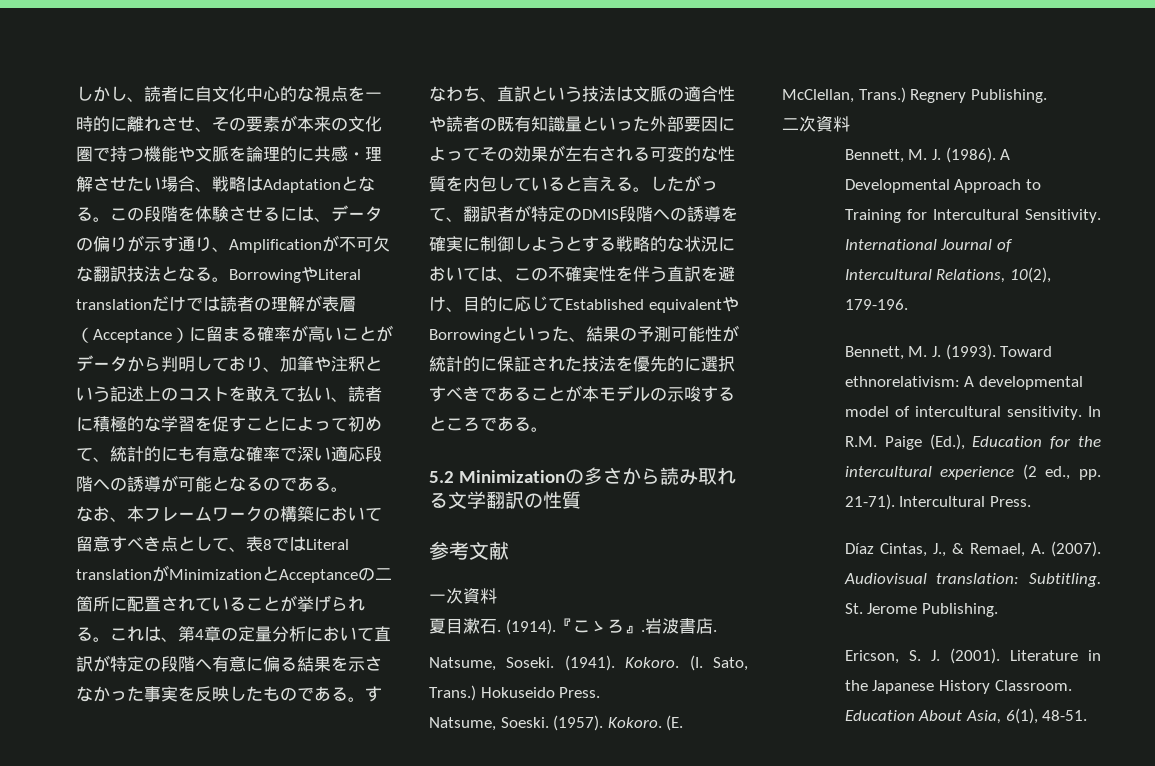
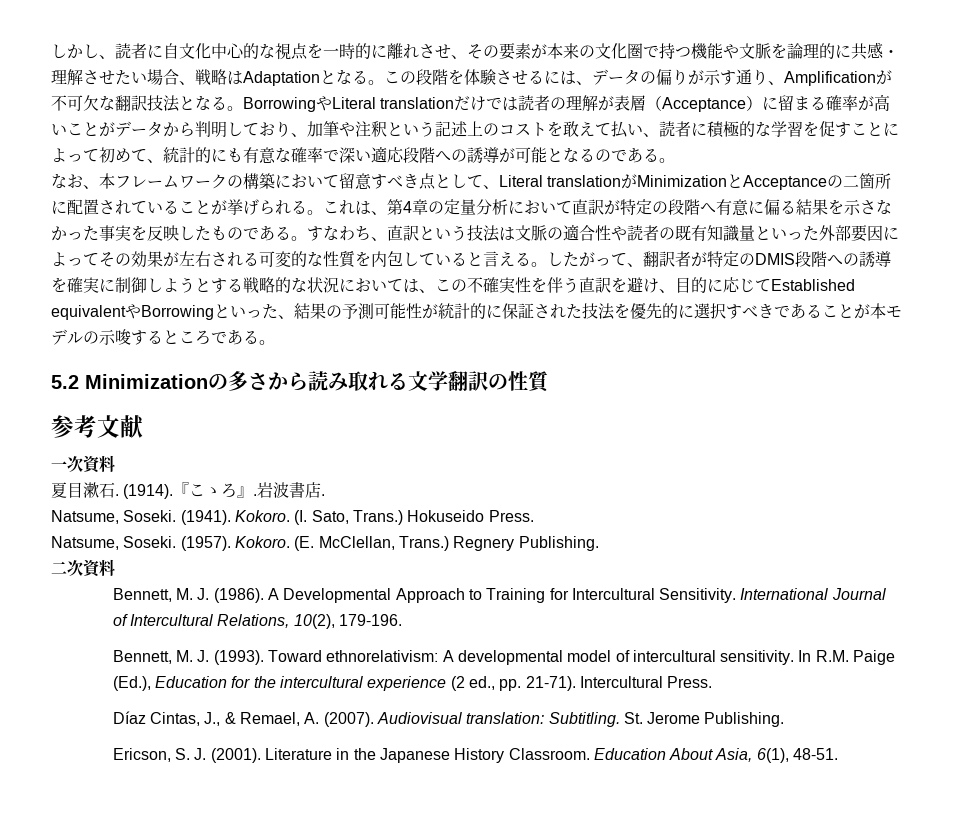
- なお、本フレームワークの構築において留意すべき点として、表8ではLiteral translationがMinimizationとAcceptanceの二箇所に配置されていることが挙げられる。
+ なお、本フレームワークの構築において留意すべき点として、Literal translationがMinimizationとAcceptanceの二箇所に配置されていることが挙げられる。
  Hokuseido Press.
- Natsume, Soeski.
+ Natsume, Soseki.

